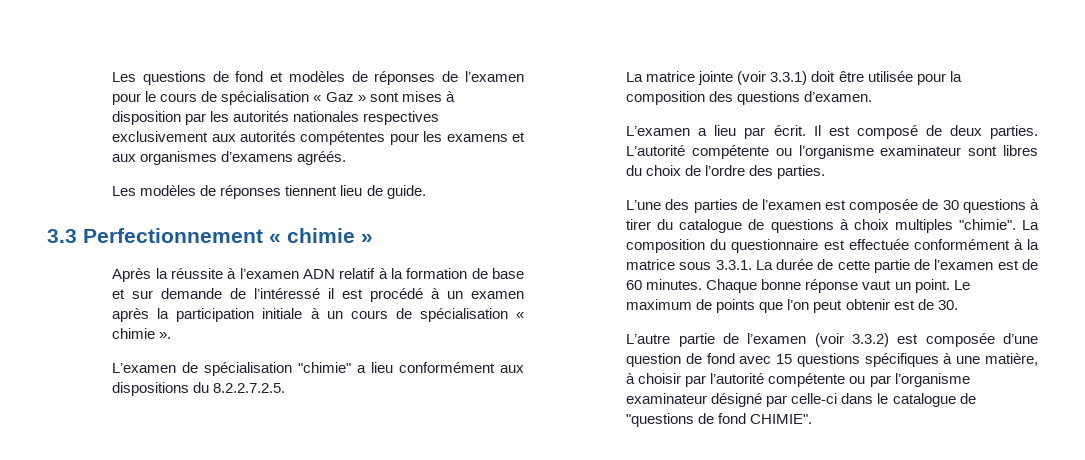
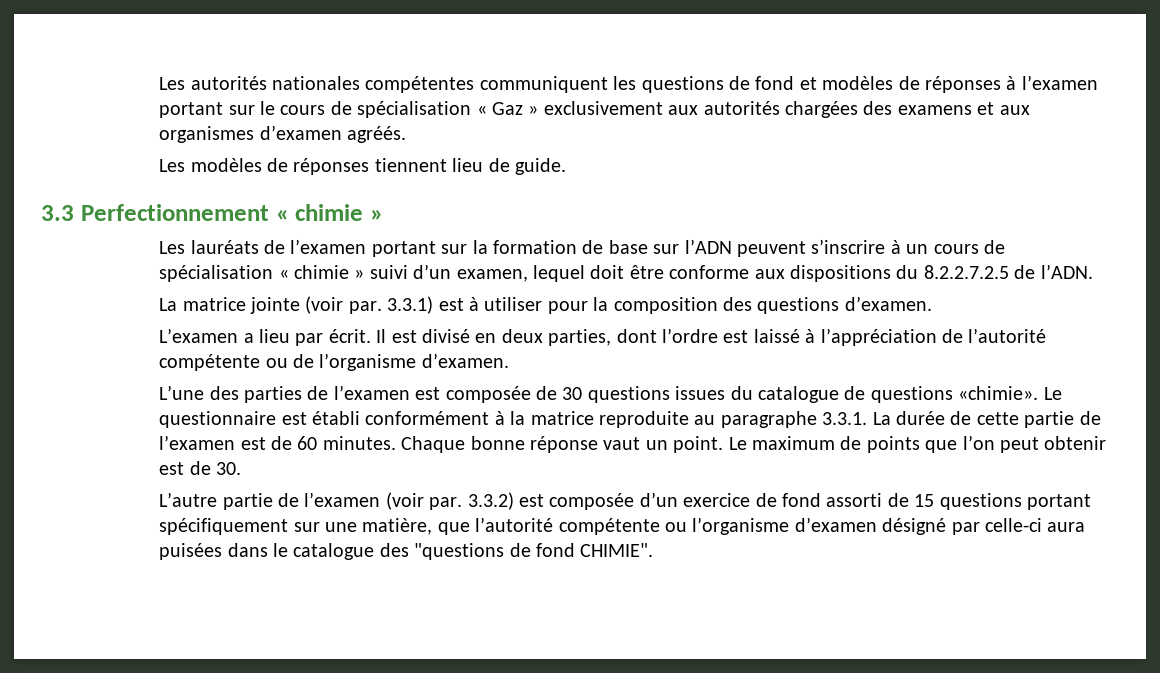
- Les questions de fond et modèles de réponses de l’examen pour le cours de spécialisation « Gaz » sont mises à disposition par les autorités nationales respectives exclusivement aux autorités compétentes pour les examens et aux organismes d’examens agréés.
+ Les autorités nationales compétentes communiquent les questions de fond et modèles de réponses à l’examen portant sur le cours de spécialisation « Gaz » exclusivement aux autorités chargées des examens et aux organismes d’examen agréés.
- Après la réussite à l’examen ADN relatif à la formation de base et sur demande de l’intéressé il est procédé à un examen après la participation initiale à un cours de spécialisation « chimie ».
- L’examen de spécialisation "chimie" a lieu conformément aux dispositions du 8.2.2.7.2.5.
+ Les lauréats de l’examen portant sur la formation de base sur l’ADN peuvent s’inscrire à un cours de spécialisation « chimie » suivi d’un examen, lequel doit être conforme aux dispositions du 8.2.2.7.2.5 de l’ADN.
- La matrice jointe (voir 3.3.1) doit être utilisée pour la composition des questions d’examen.
+ La matrice jointe (voir par. 3.3.1) est à utiliser pour la composition des questions d’examen.
- Il est composé de deux parties. L’autorité compétente ou l’organisme examinateur sont libres du choix de l’ordre des parties.
+ Il est divisé en deux parties, dont l’ordre est laissé à l’appréciation de l’autorité compétente ou de l’organisme d’examen.
- L’une des parties de l’examen est composée de 30 questions à tirer du catalogue de questions à choix multiples "chimie". La composition du questionnaire est effectuée conformément à la matrice sous 3.3.1. La durée de cette partie de l’examen est de 60 minutes.
+ L’une des parties de l’examen est composée de 30 questions issues du catalogue de questions «chimie». Le questionnaire est établi conformément à la matrice reproduite au paragraphe 3.3.1. La durée de cette partie de l’examen est de 60 minutes.
- L’autre partie de l’examen (voir 3.3.2) est composée d’une question de fond avec 15 questions spécifiques à une matière, à choisir par l’autorité compétente ou par l’organisme examinateur désigné par celle-ci dans le catalogue de "questions de fond CHIMIE".
+ L’autre partie de l’examen (voir par. 3.3.2) est composée d’un exercice de fond assorti de 15 questions portant spécifiquement sur une matière, que l’autorité compétente ou l’organisme d’examen désigné par celle-ci aura puisées dans le catalogue des "questions de fond CHIMIE".

